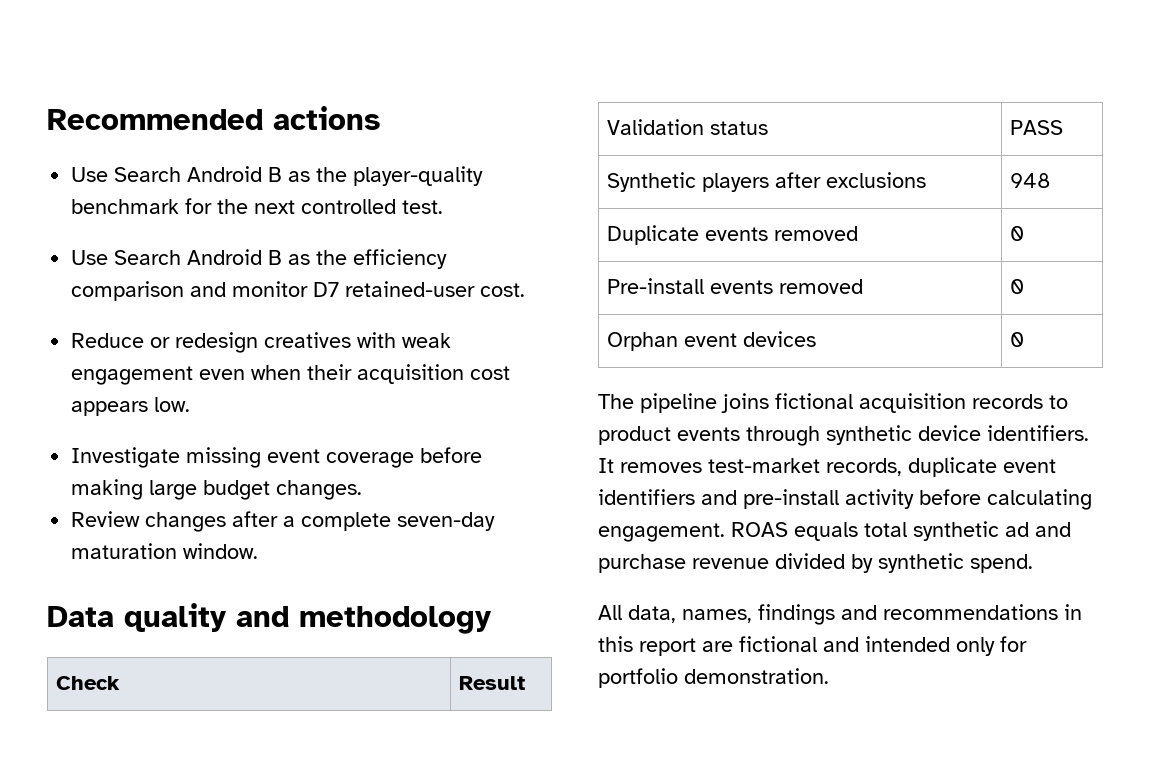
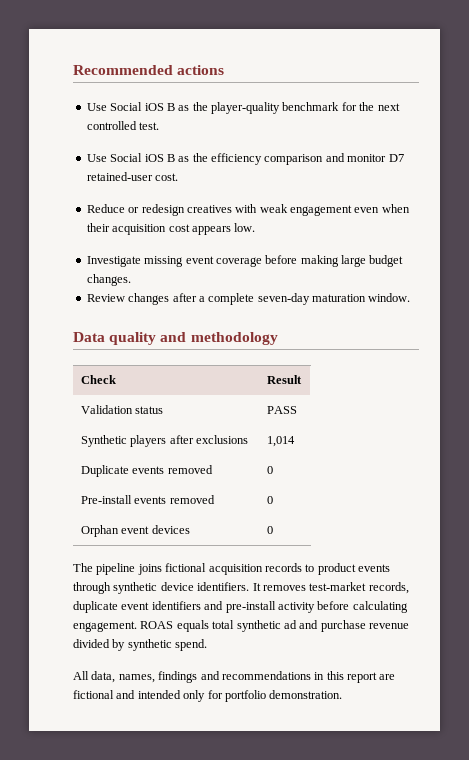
- Use Search Android B as the player-quality benchmark for the next controlled test.
+ Use Social iOS B as the player-quality benchmark for the next controlled test.
- Use Search Android B as the efficiency comparison and monitor D7 retained-user cost.
+ Use Social iOS B as the efficiency comparison and monitor D7 retained-user cost.
- Synthetic players after exclusions | 948
+ Synthetic players after exclusions | 1,014

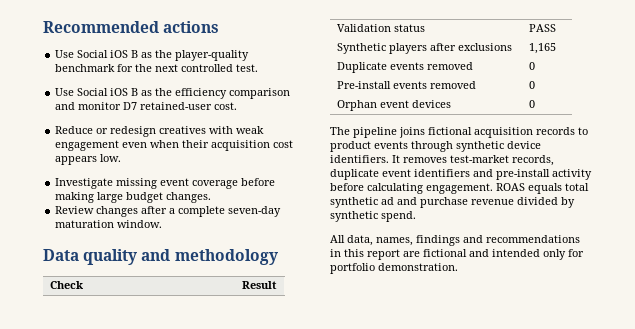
- Synthetic players after exclusions | 1,014
+ Synthetic players after exclusions | 1,165

